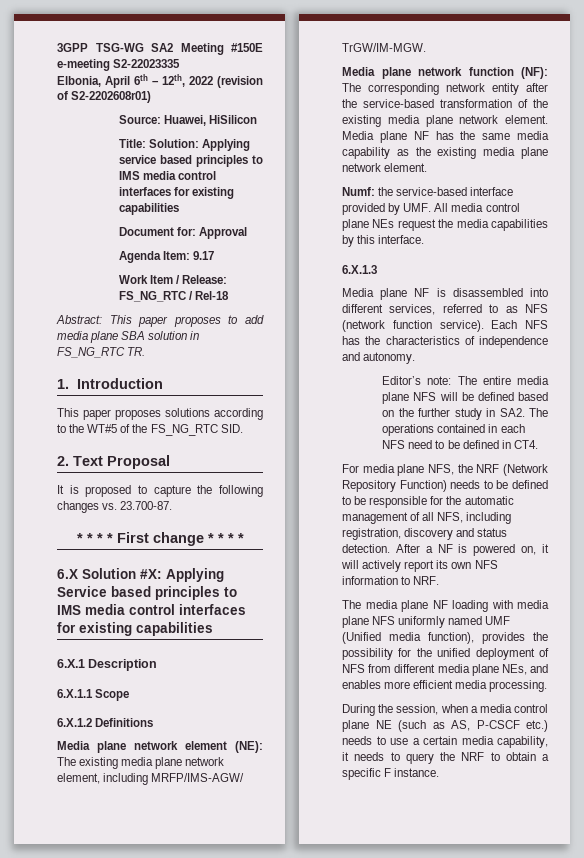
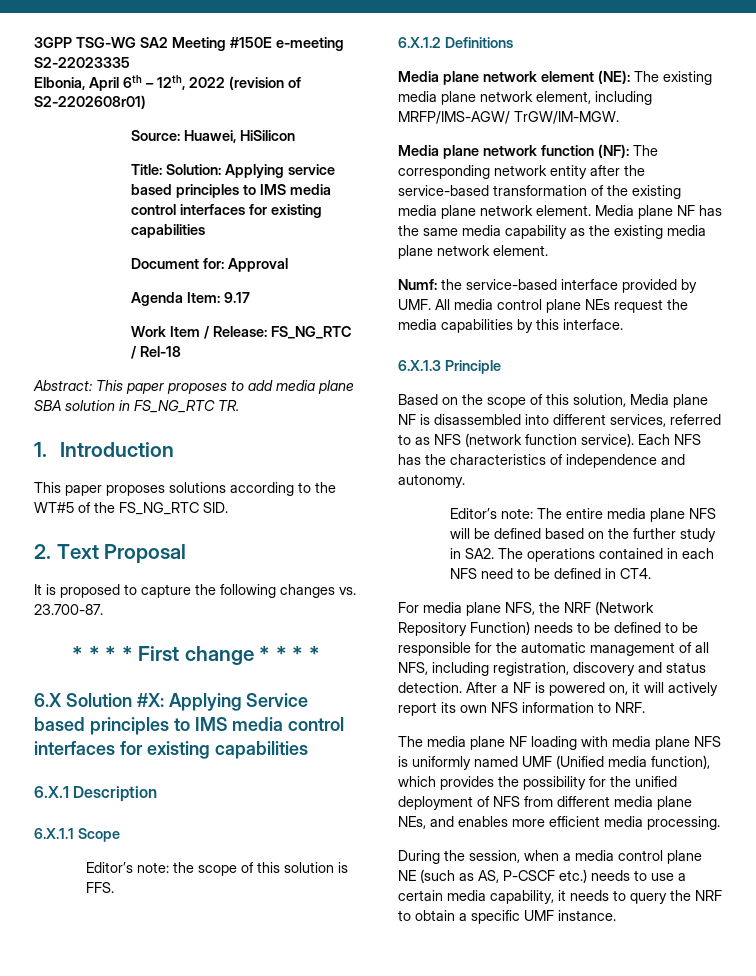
+ Editor’s note: the scope of this solution is FFS.
- 6.X.1.3
- Media plane NF is disassembled into different services, referred to as NFS (network function service).
+ 6.X.1.3 Principle
+ Based on the scope of this solution, Media plane NF is disassembled into different services, referred to as NFS (network function service).
- The media plane NF loading with media plane NFS uniformly named UMF (Unified media function), provides the possibility for the unified deployment of NFS from different media plane NEs, and enables more efficient media processing.
+ The media plane NF loading with media plane NFS is uniformly named UMF (Unified media function), which provides the possibility for the unified deployment of NFS from different media plane NEs, and enables more efficient media processing.
- During the session, when a media control plane NE (such as AS, P-CSCF etc.) needs to use a certain media capability, it needs to query the NRF to obtain a specific F instance.
+ During the session, when a media control plane NE (such as AS, P-CSCF etc.) needs to use a certain media capability, it needs to query the NRF to obtain a specific UMF instance.

